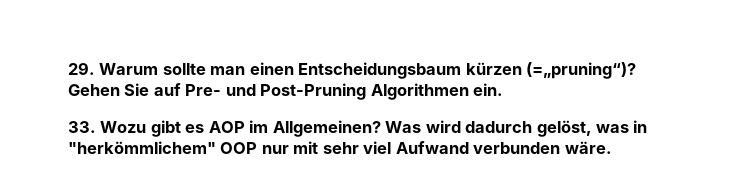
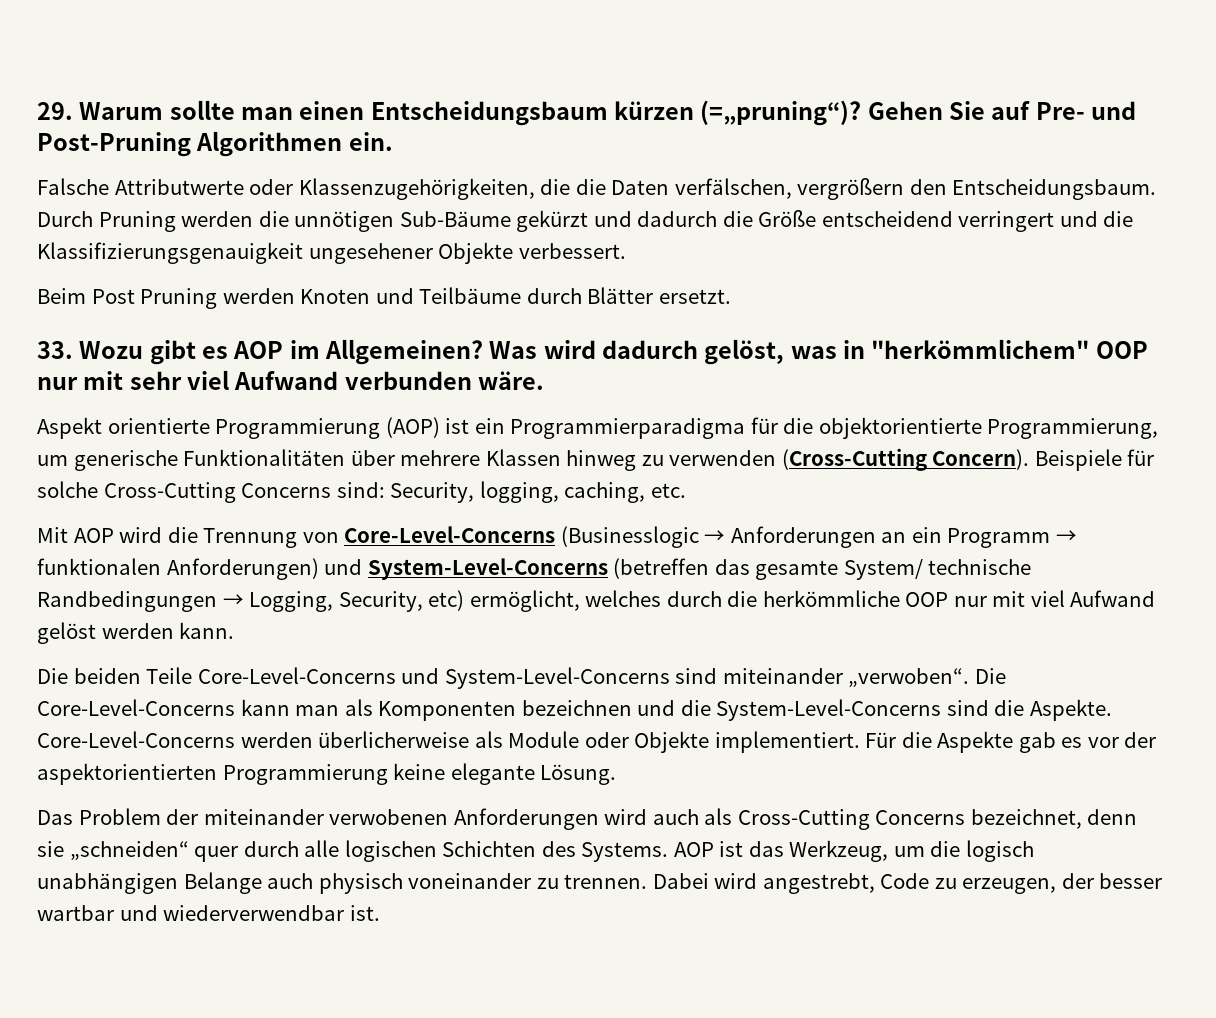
+ Falsche Attributwerte oder Klassenzugehörigkeiten, die die Daten verfälschen, vergrößern den Entscheidungsbaum. Durch Pruning werden die unnötigen Sub-Bäume gekürzt und dadurch die Größe entscheidend verringert und die Klassifizierungsgenauigkeit ungesehener Objekte verbessert.
+ Beim Post Pruning werden Knoten und Teilbäume durch Blätter ersetzt.
+ Aspekt orientierte Programmierung (AOP) ist ein Programmierparadigma für die objektorientierte Programmierung, um generische Funktionalitäten über mehrere Klassen hinweg zu verwenden (Cross-Cutting Concern). Beispiele für solche Cross-Cutting Concerns sind: Security, logging, caching, etc.
+ Mit AOP wird die Trennung von Core-Level-Concerns (Businesslogic → Anforderungen an ein Programm → funktionalen Anforderungen) und System-Level-Concerns (betreffen das gesamte System/ technische Randbedingungen → Logging, Security, etc) ermöglicht, welches durch die herkömmliche OOP nur mit viel Aufwand gelöst werden kann.
+ Die beiden Teile Core-Level-Concerns und System-Level-Concerns sind miteinander „verwoben“. Die Core-Level-Concerns kann man als Komponenten bezeichnen und die System-Level-Concerns sind die Aspekte. Core-Level-Concerns werden überlicherweise als Module oder Objekte implementiert. Für die Aspekte gab es vor der aspektorientierten Programmierung keine elegante Lösung.
+ Das Problem der miteinander verwobenen Anforderungen wird auch als Cross-Cutting Concerns bezeichnet, denn sie „schneiden“ quer durch alle logischen Schichten des Systems. AOP ist das Werkzeug, um die logisch unabhängigen Belange auch physisch voneinander zu trennen. Dabei wird angestrebt, Code zu erzeugen, der besser wartbar und wiederverwendbar ist.

